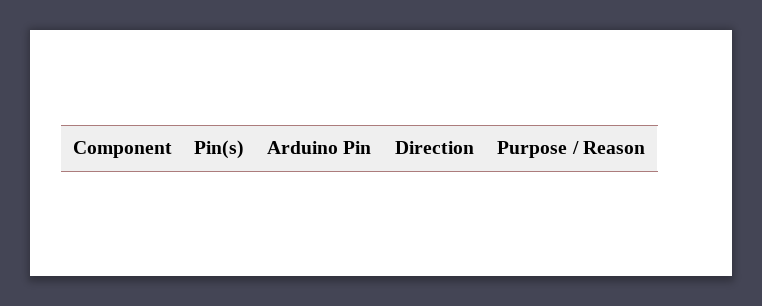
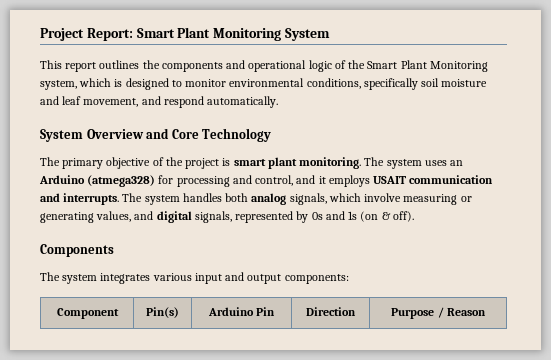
+ Project Report: Smart Plant Monitoring System
+ This report outlines the components and operational logic of the Smart Plant Monitoring system, which is designed to monitor environmental conditions, specifically soil moisture and leaf movement, and respond automatically.
+ System Overview and Core Technology
+ The primary objective of the project is smart plant monitoring. The system uses an Arduino (atmega328) for processing and control, and it employs USAIT communication and interrupts. The system handles both analog signals, which involve measuring or generating values, and digital signals, represented by 0s and 1s (on & off).
+ Components
+ The system integrates various input and output components:

